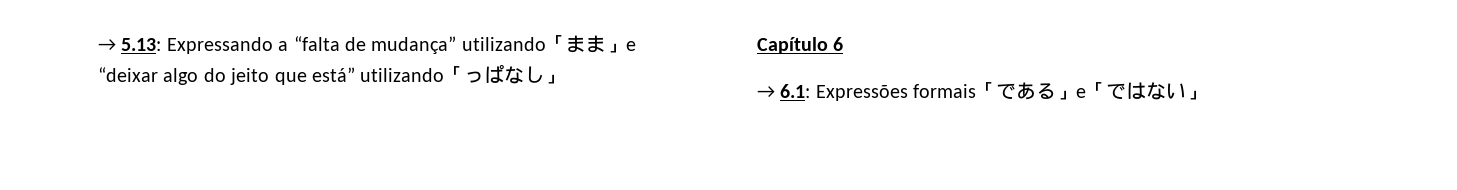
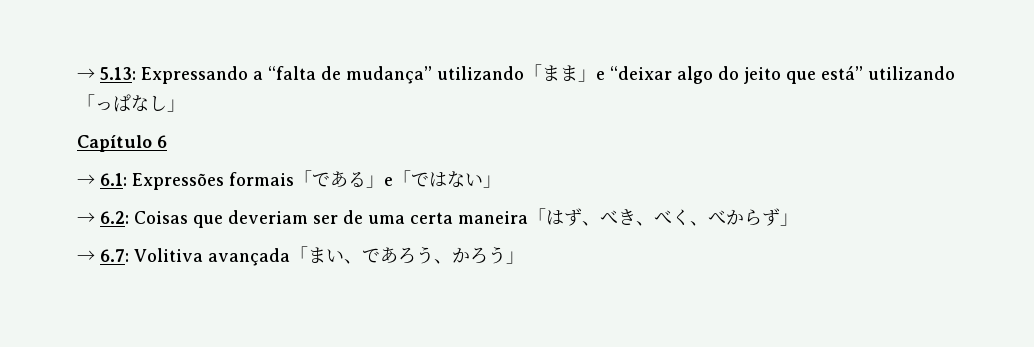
+ → 6.2: Coisas que deveriam ser de uma certa maneira「はず、べき、べく、べからず」
+ → 6.7: Volitiva avançada「まい、であろう、かろう」

